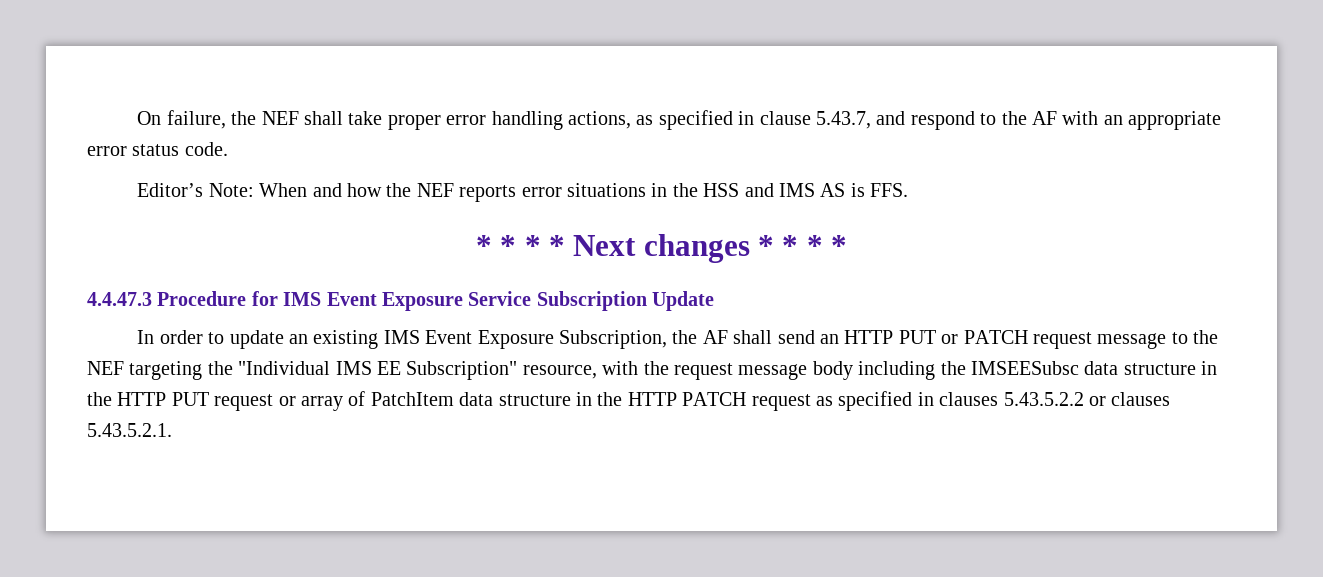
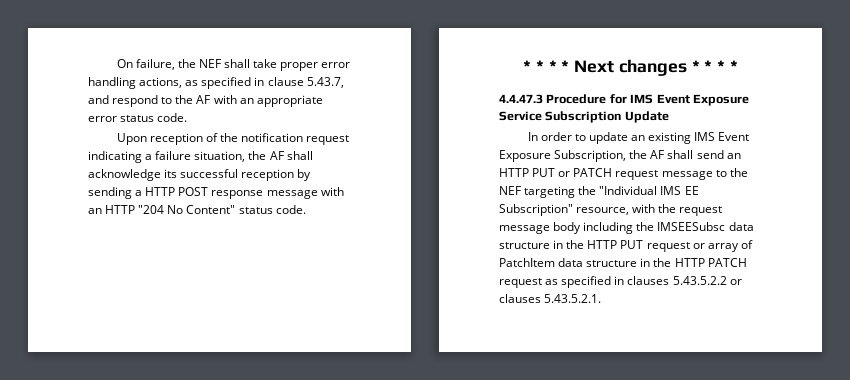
- Editor’s Note: When and how the NEF reports error situations in the HSS and IMS AS is FFS.
+ Upon reception of the notification request indicating a failure situation, the AF shall acknowledge its successful reception by sending a HTTP POST response message with an HTTP "204 No Content" status code.

